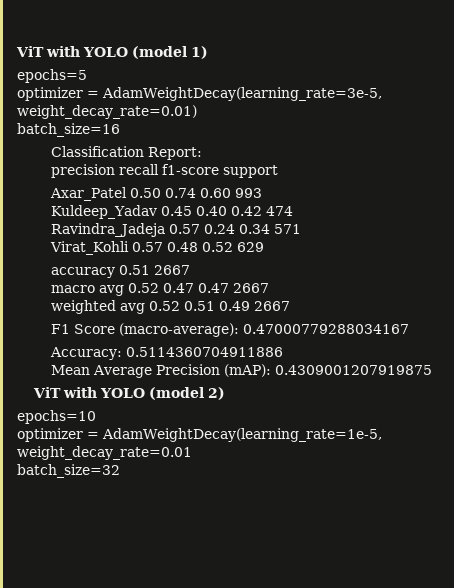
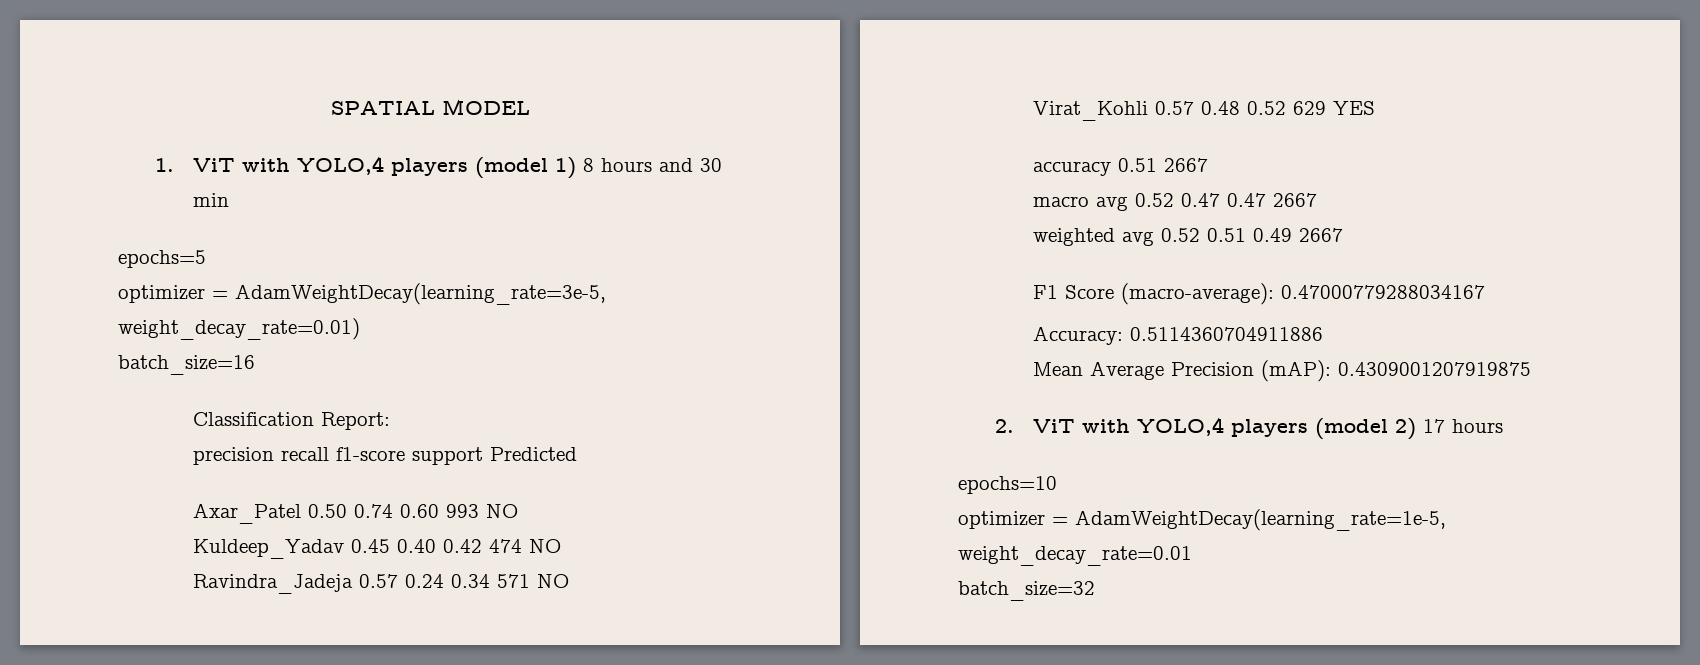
- ViT with YOLO (model 1)
+ SPATIAL MODEL
+ 1. ViT with YOLO,4 players (model 1) 8 hours and 30 min
- precision recall f1-score support
+ precision recall f1-score support Predicted
- Axar_Patel 0.50 0.74 0.60 993
+ Axar_Patel 0.50 0.74 0.60 993 NO
- Kuldeep_Yadav 0.45 0.40 0.42 474
+ Kuldeep_Yadav 0.45 0.40 0.42 474 NO
- Ravindra_Jadeja 0.57 0.24 0.34 571
+ Ravindra_Jadeja 0.57 0.24 0.34 571 NO
- Virat_Kohli 0.57 0.48 0.52 629
+ Virat_Kohli 0.57 0.48 0.52 629 YES
- ViT with YOLO (model 2)
+ 2. ViT with YOLO,4 players (model 2) 17 hours

